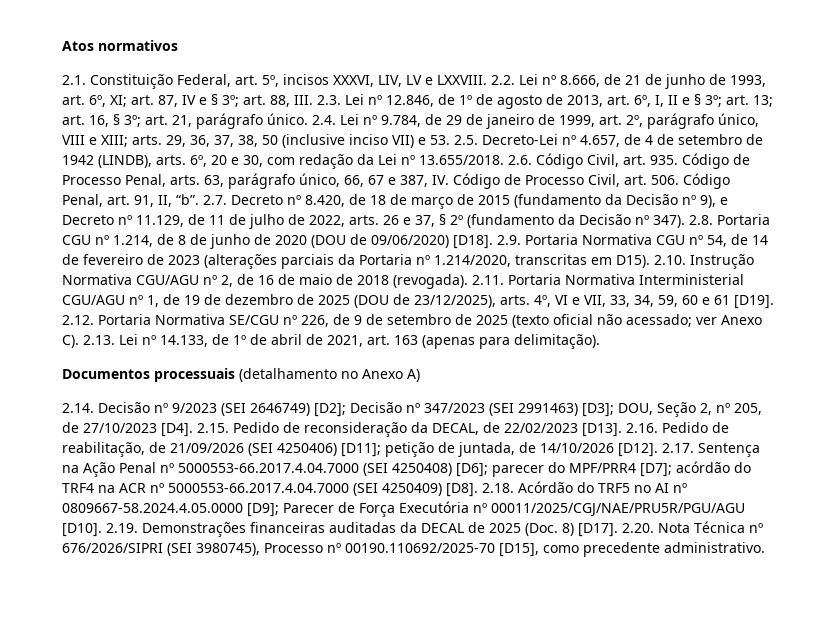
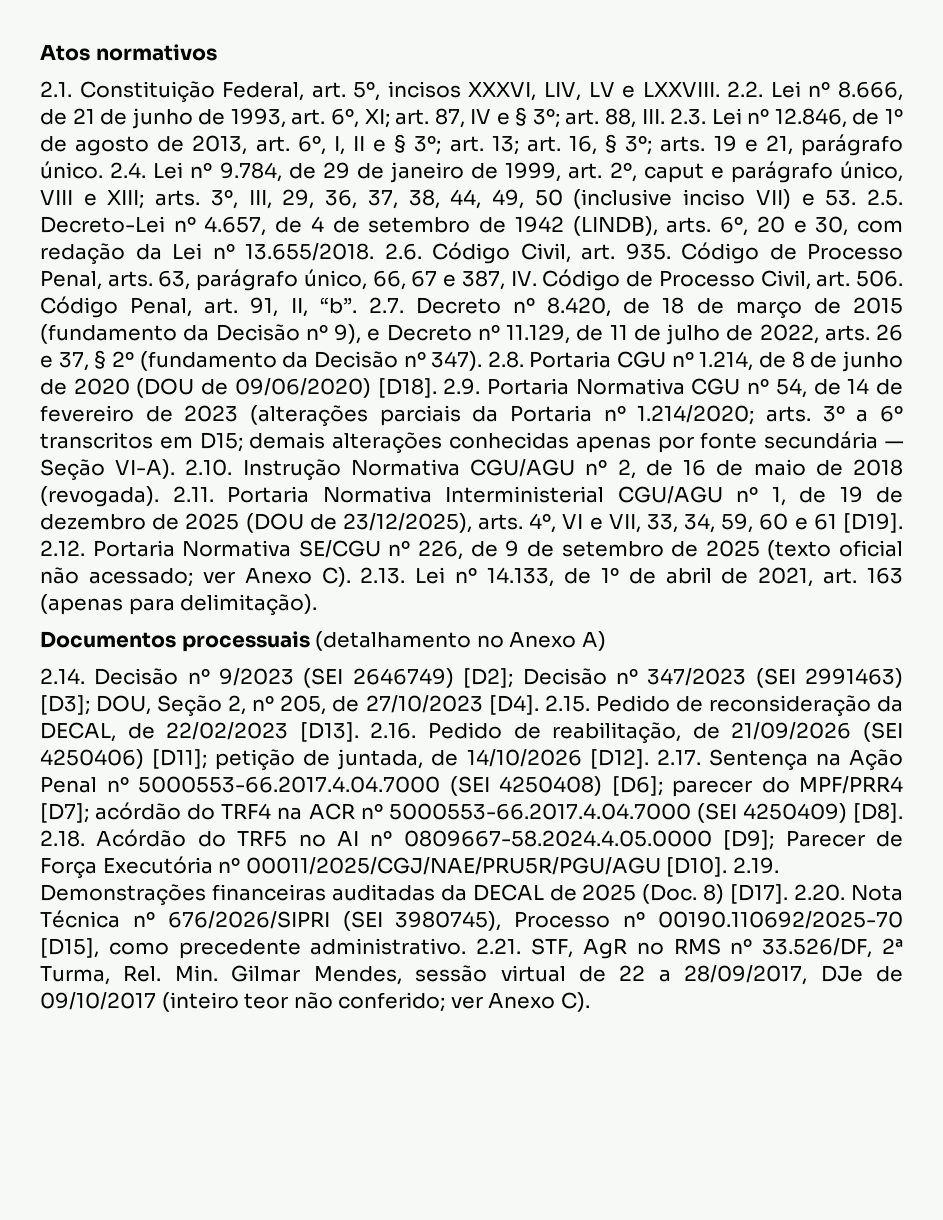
- 2.2. Lei nº 8.666, de 21 de junho de 1993, art. 6º, XI; art. 87, IV e § 3º; art. 88, III. 2.3. Lei nº 12.846, de 1º de agosto de 2013, art. 6º, I, II e § 3º; art. 13; art. 16, § 3º; art. 21, parágrafo único.
+ 2.2. Lei nº 8.666, de 21 de junho de 1993, art. 6º, XI; art. 87, IV e § 3º; art. 88, III. 2.3. Lei nº 12.846, de 1º de agosto de 2013, art. 6º, I, II e § 3º; art. 13; art. 16, § 3º; arts. 19 e 21, parágrafo único.
- 2.4. Lei nº 9.784, de 29 de janeiro de 1999, art. 2º, parágrafo único, VIII e XIII;
+ 2.4. Lei nº 9.784, de 29 de janeiro de 1999, art. 2º, caput e parágrafo único, VIII e XIII;
- arts. 29, 36, 37, 38, 50 (inclusive inciso VII) e 53. 2.5. Decreto-Lei nº 4.657, de 4 de setembro de 1942 (LINDB), arts. 6º, 20 e 30, com redação da Lei nº 13.655/2018. 2.6. Código Civil, art. 935. Código de Processo Penal, arts. 63, parágrafo único, 66, 67 e 387, IV. Código de Processo Civil, art. 506. Código Penal, art. 91, II, “b”.
+ arts. 3º, III, 29, 36, 37, 38, 44, 49, 50 (inclusive inciso VII) e 53. 2.5. Decreto-Lei nº 4.657, de 4 de setembro de 1942 (LINDB), arts. 6º, 20 e 30, com redação da Lei nº 13.655/2018. 2.6. Código Civil, art. 935. Código de Processo Penal, arts. 63, parágrafo único, 66, 67 e 387, IV. Código de Processo Civil, art. 506. Código Penal, art. 91, II, “b”.
- 2.9. Portaria Normativa CGU nº 54, de 14 de fevereiro de 2023 (alterações parciais da Portaria nº 1.214/2020, transcritas em D15).
+ 2.9. Portaria Normativa CGU nº 54, de 14 de fevereiro de 2023 (alterações parciais da Portaria nº 1.214/2020; arts. 3º a 6º transcritos em D15; demais alterações conhecidas apenas por fonte secundária — Seção VI-A).
+ 2.21. STF, AgR no RMS nº 33.526/DF, 2ª Turma, Rel. Min. Gilmar Mendes, sessão virtual de 22 a 28/09/2017, DJe de 09/10/2017 (inteiro teor não conferido; ver Anexo C).

